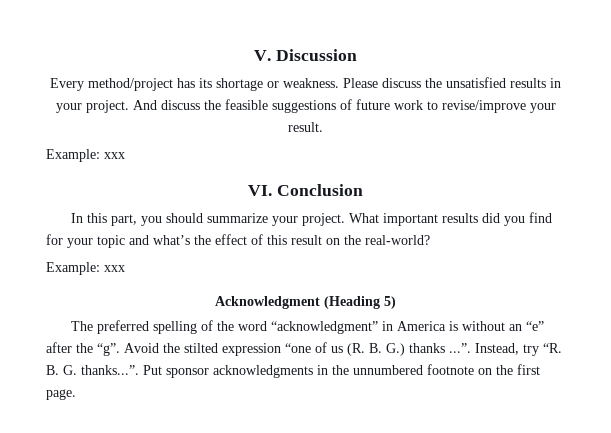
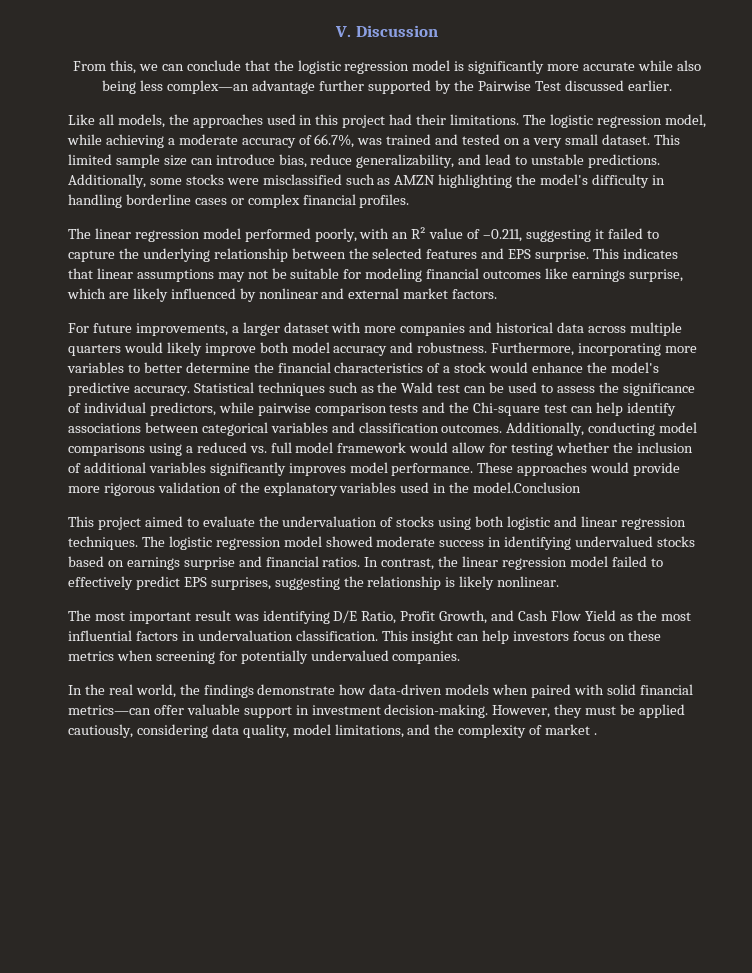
- Every method/project has its shortage or weakness. Please discuss the unsatisfied results in your project. And discuss the feasible suggestions of future work to revise/improve your result.
- Example: xxx
- VI. Conclusion
- In this part, you should summarize your project. What important results did you find for your topic and what’s the effect of this result on the real-world?
- Example: xxx
- Acknowledgment (Heading 5)
- The preferred spelling of the word “acknowledgment” in America is without an “e” after the “g”. Avoid the stilted expression “one of us (R. B. G.) thanks ...”. Instead, try “R. B. G. thanks...”. Put sponsor acknowledgments in the unnumbered footnote on the first page.
+ From this, we can conclude that the logistic regression model is significantly more accurate while also being less complex—an advantage further supported by the Pairwise Test discussed earlier.
+ Like all models, the approaches used in this project had their limitations. The logistic regression model, while achieving a moderate accuracy of 66.7%, was trained and tested on a very small dataset. This limited sample size can introduce bias, reduce generalizability, and lead to unstable predictions. Additionally, some stocks were misclassified such as AMZN highlighting the model's difficulty in handling borderline cases or complex financial profiles.
+ The linear regression model performed poorly, with an R² value of –0.211, suggesting it failed to capture the underlying relationship between the selected features and EPS surprise. This indicates that linear assumptions may not be suitable for modeling financial outcomes like earnings surprise, which are likely influenced by nonlinear and external market factors.
+ For future improvements, a larger dataset with more companies and historical data across multiple quarters would likely improve both model accuracy and robustness. Furthermore, incorporating more variables to better determine the financial characteristics of a stock would enhance the model's predictive accuracy. Statistical techniques such as the Wald test can be used to assess the significance of individual predictors, while pairwise comparison tests and the Chi-square test can help identify associations between categorical variables and classification outcomes. Additionally, conducting model comparisons using a reduced vs. full model framework would allow for testing whether the inclusion of additional variables significantly improves model performance. These approaches would provide more rigorous validation of the explanatory variables used in the model.Conclusion
+ This project aimed to evaluate the undervaluation of stocks using both logistic and linear regression techniques. The logistic regression model showed moderate success in identifying undervalued stocks based on earnings surprise and financial ratios. In contrast, the linear regression model failed to effectively predict EPS surprises, suggesting the relationship is likely nonlinear.
+ The most important result was identifying D/E Ratio, Profit Growth, and Cash Flow Yield as the most influential factors in undervaluation classification. This insight can help investors focus on these metrics when screening for potentially undervalued companies.
+ In the real world, the findings demonstrate how data-driven models when paired with solid financial metrics—can offer valuable support in investment decision-making. However, they must be applied cautiously, considering data quality, model limitations, and the complexity of market .

